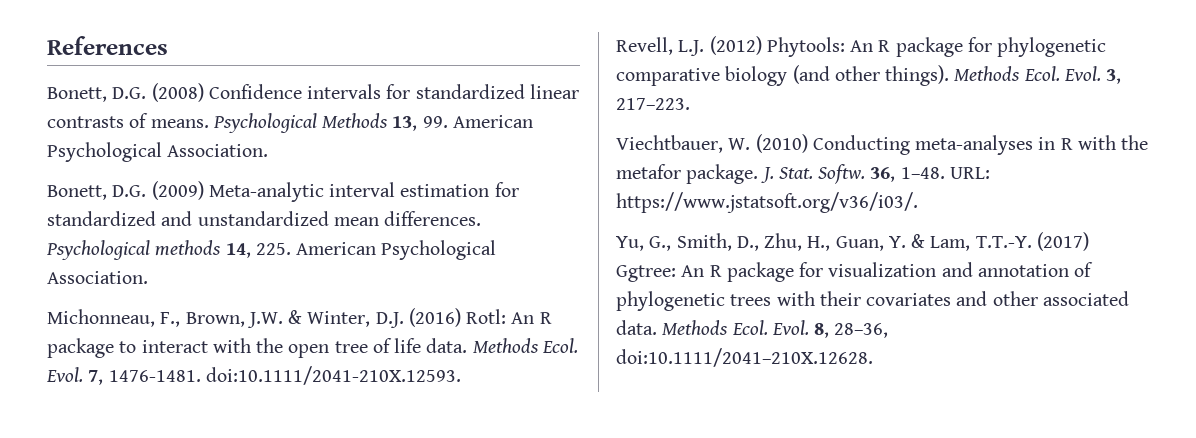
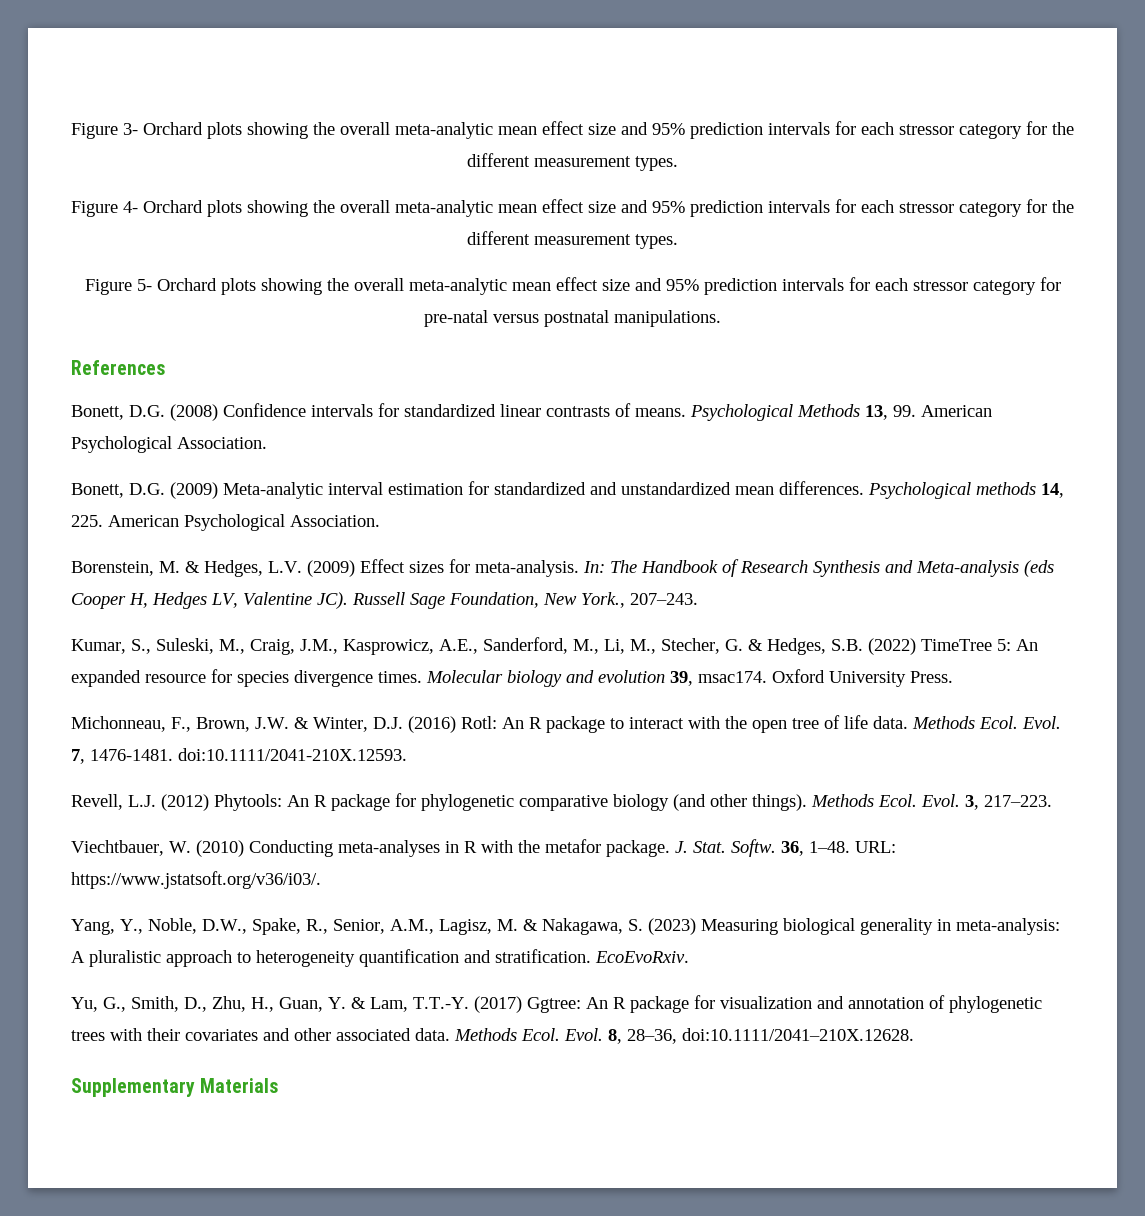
+ Figure 3- Orchard plots showing the overall meta-analytic mean effect size and 95% prediction intervals for each stressor category for the different measurement types.
+ Figure 4- Orchard plots showing the overall meta-analytic mean effect size and 95% prediction intervals for each stressor category for the different measurement types.
+ Figure 5- Orchard plots showing the overall meta-analytic mean effect size and 95% prediction intervals for each stressor category for pre-natal versus postnatal manipulations.
+ Borenstein, M. & Hedges, L.V. (2009) Effect sizes for meta-analysis. In: The Handbook of Research Synthesis and Meta-analysis (eds Cooper H, Hedges LV, Valentine JC). Russell Sage Foundation, New York., 207–243.
+ Kumar, S., Suleski, M., Craig, J.M., Kasprowicz, A.E., Sanderford, M., Li, M., Stecher, G. & Hedges, S.B. (2022) TimeTree 5: An expanded resource for species divergence times. Molecular biology and evolution 39, msac174. Oxford University Press.
+ Yang, Y., Noble, D.W., Spake, R., Senior, A.M., Lagisz, M. & Nakagawa, S. (2023) Measuring biological generality in meta-analysis: A pluralistic approach to heterogeneity quantification and stratification. EcoEvoRxiv.
+ Supplementary Materials

